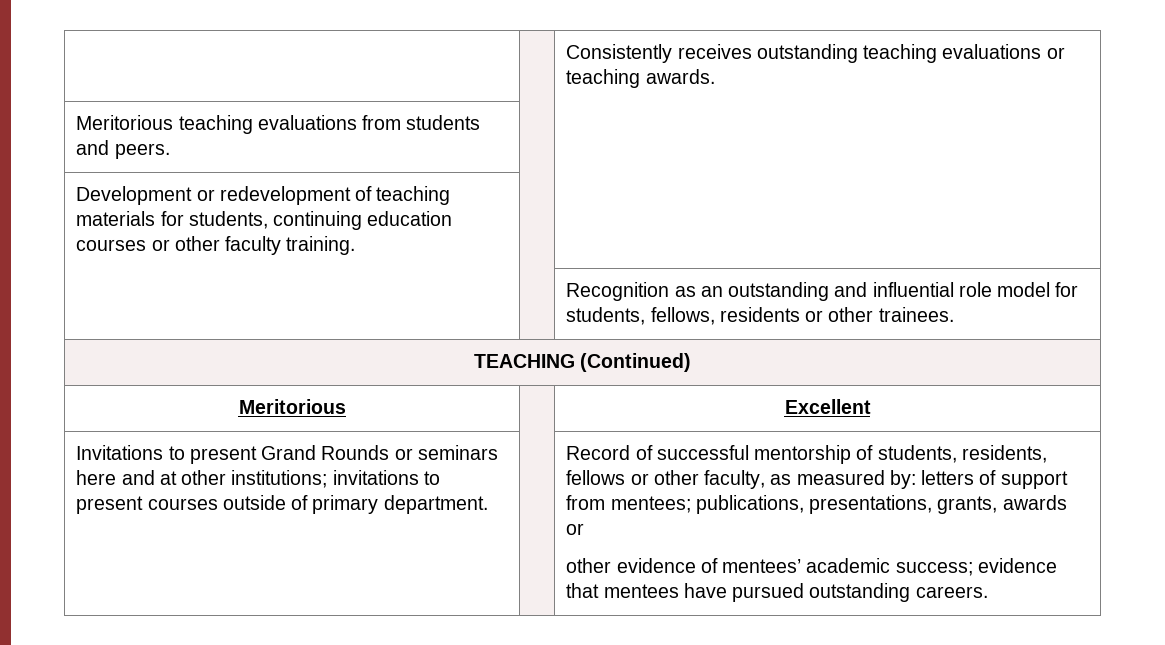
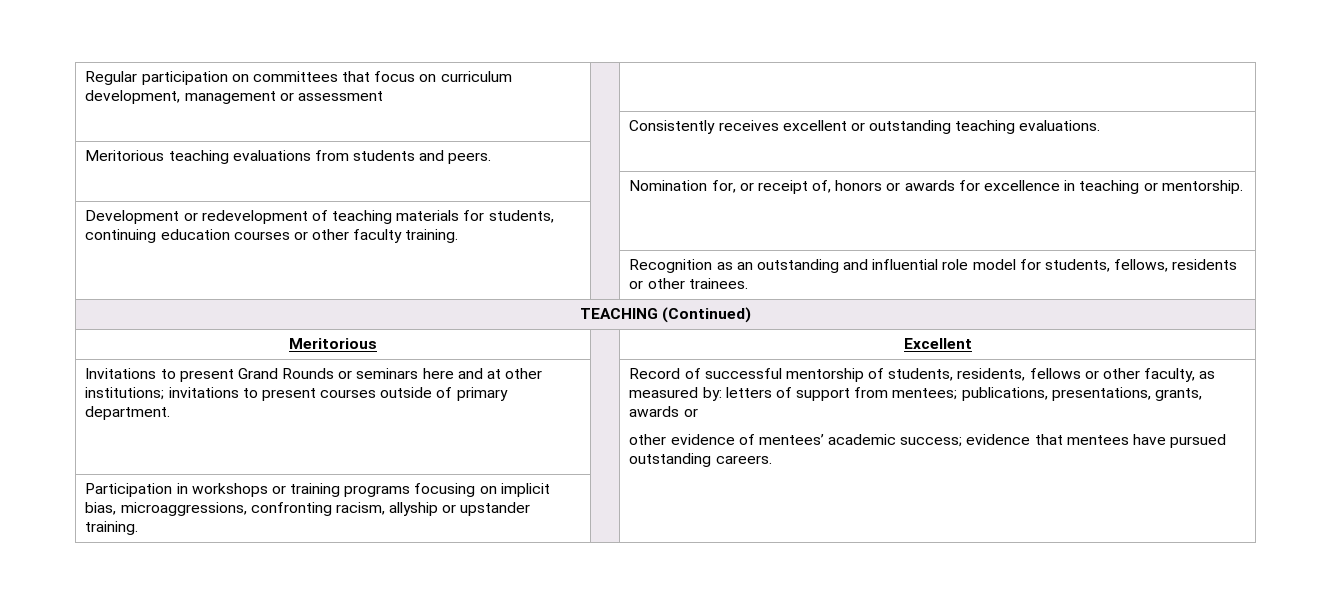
- | | Consistently receives outstanding teaching evaluations or teaching awards.
+ Regular participation on committees that focus on curriculum development, management or assessment | |
+ | | Consistently receives excellent or outstanding teaching evaluations.
+ | | Nomination for, or receipt of, honors or awards for excellence in teaching or mentorship.
+ Participation in workshops or training programs focusing on implicit bias, microaggressions, confronting racism, allyship or upstander training. | |

